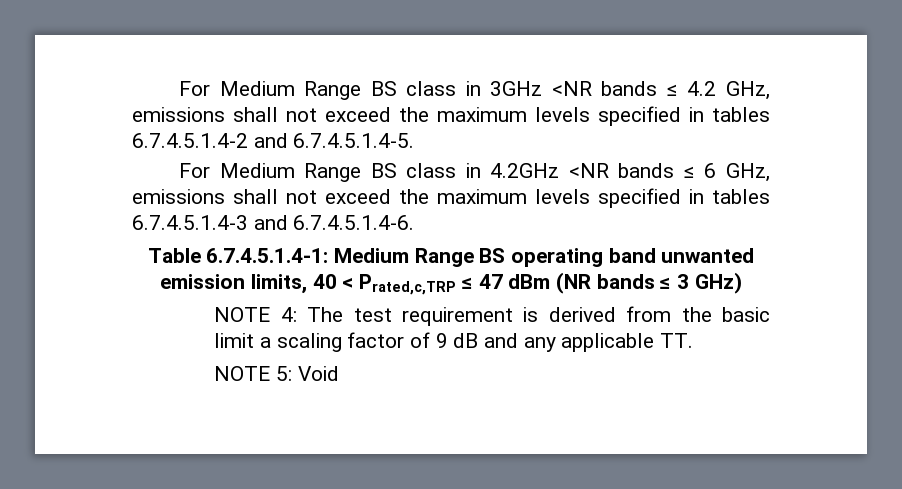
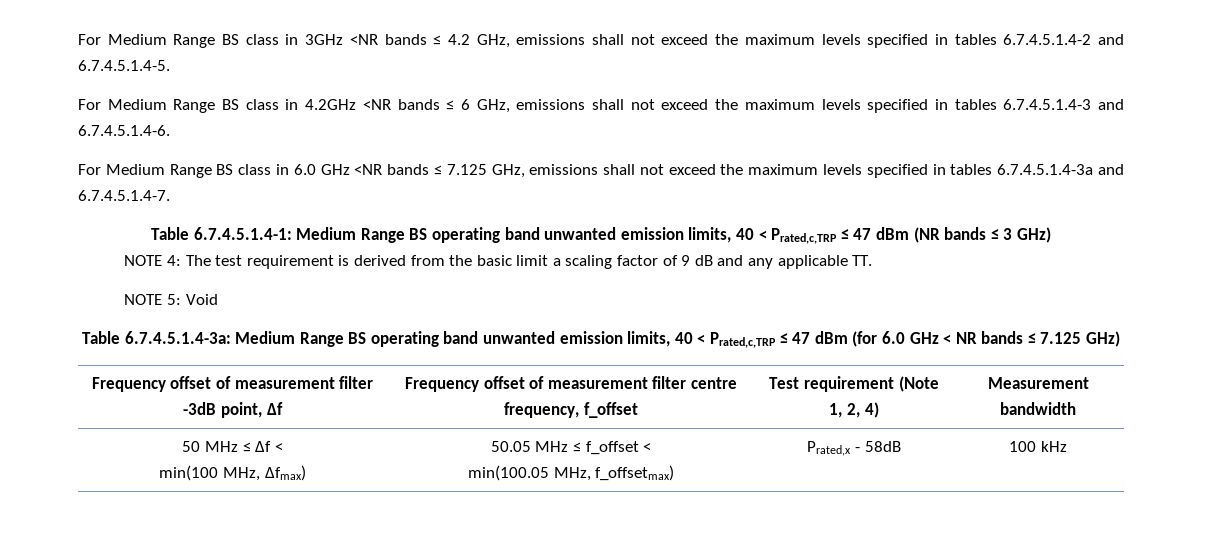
+ For Medium Range BS class in 6.0 GHz <NR bands ≤ 7.125 GHz, emissions shall not exceed the maximum levels specified in tables 6.7.4.5.1.4-3a and 6.7.4.5.1.4-7.
+ Table 6.7.4.5.1.4-3a: Medium Range BS operating band unwanted emission limits, 40 < Prated,c,TRP ≤ 47 dBm (for 6.0 GHz < NR bands ≤ 7.125 GHz)
+ Frequency offset of measurement filter -3dB point, Δf | Frequency offset of measurement filter centre frequency, f_offset | Test requirement (Note 1, 2, 4) | Measurement bandwidth
+ 50 MHz ≤ Δf <
+ min(100 MHz, Δfmax) | 50.05 MHz ≤ f_offset <
+ min(100.05 MHz, f_offsetmax) | Prated,x - 58dB | 100 kHz

